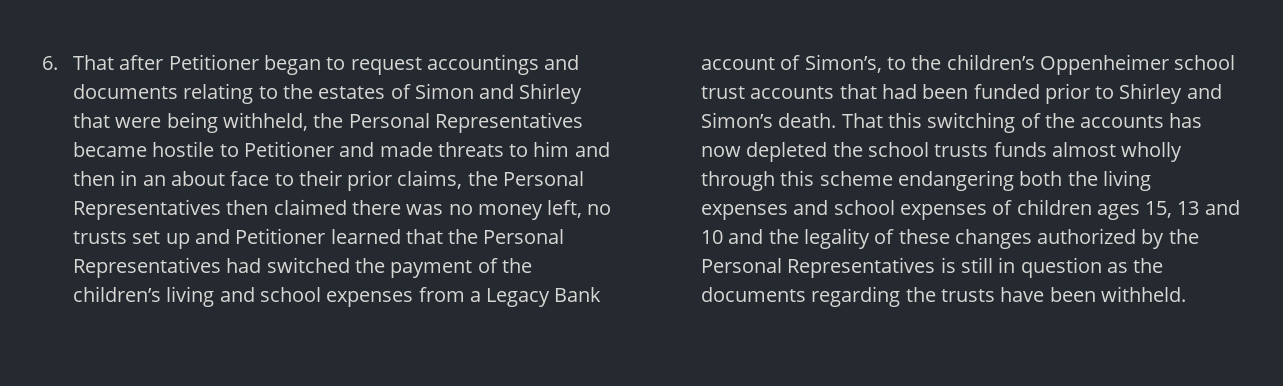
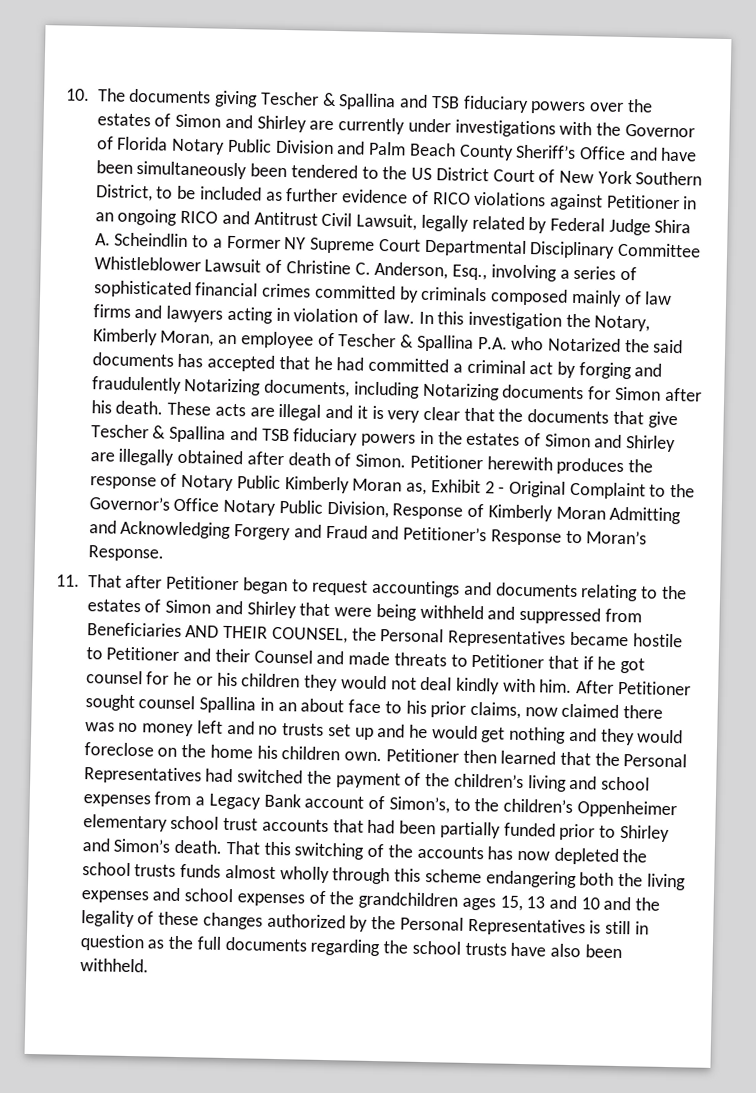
- 6. That after Petitioner began to request accountings and documents relating to the estates of Simon and Shirley that were being withheld, the Personal Representatives became hostile to Petitioner and made threats to him and then in an about face to their prior claims, the Personal Representatives then claimed there was no money left, no trusts set up and Petitioner learned that the Personal Representatives had switched the payment of the children’s living and school expenses from a Legacy Bank account of Simon’s, to the children’s Oppenheimer school trust accounts that had been funded prior to Shirley and Simon’s death.
+ 10. The documents giving Tescher & Spallina and TSB fiduciary powers over the estates of Simon and Shirley are currently under investigations with the Governor of Florida Notary Public Division and Palm Beach County Sheriff’s Office and have been simultaneously been tendered to the US District Court of New York Southern District, to be included as further evidence of RICO violations against Petitioner in an ongoing RICO and Antitrust Civil Lawsuit, legally related by Federal Judge Shira A. Scheindlin to a Former NY Supreme Court Departmental Disciplinary Committee Whistleblower Lawsuit of Christine C. Anderson, Esq., involving a series of sophisticated financial crimes committed by criminals composed mainly of law firms and lawyers acting in violation of law. In this investigation the Notary, Kimberly Moran, an employee of Tescher & Spallina P.A. who Notarized the said documents has accepted that he had committed a criminal act by forging and fraudulently Notarizing documents, including Notarizing documents for Simon after his death. These acts are illegal and it is very clear that the documents that give Tescher & Spallina and TSB fiduciary powers in the estates of Simon and Shirley are illegally obtained after death of Simon. Petitioner herewith produces the response of Notary Public Kimberly Moran as, Exhibit 2 - Original Complaint to the Governor’s Office Notary Public Division, Response of Kimberly Moran Admitting and Acknowledging Forgery and Fraud and Petitioner’s Response to Moran’s Response.
+ 11. That after Petitioner began to request accountings and documents relating to the estates of Simon and Shirley that were being withheld and suppressed from Beneficiaries AND THEIR COUNSEL, the Personal Representatives became hostile to Petitioner and their Counsel and made threats to Petitioner that if he got counsel for he or his children they would not deal kindly with him. After Petitioner sought counsel Spallina in an about face to his prior claims, now claimed there was no money left and no trusts set up and he would get nothing and they would foreclose on the home his children own. Petitioner then learned that the Personal Representatives had switched the payment of the children’s living and school expenses from a Legacy Bank account of Simon’s, to the children’s Oppenheimer elementary school trust accounts that had been partially funded prior to Shirley and Simon’s death.
- That this switching of the accounts has now depleted the school trusts funds almost wholly through this scheme endangering both the living expenses and school expenses of children ages 15, 13 and 10 and the legality of these changes authorized by the Personal Representatives is still in question as the documents regarding the trusts have been withheld.
+ That this switching of the accounts has now depleted the school trusts funds almost wholly through this scheme endangering both the living expenses and school expenses of the grandchildren ages 15, 13 and 10 and the legality of these changes authorized by the Personal Representatives is still in question as the full documents regarding the school trusts have also been withheld.

